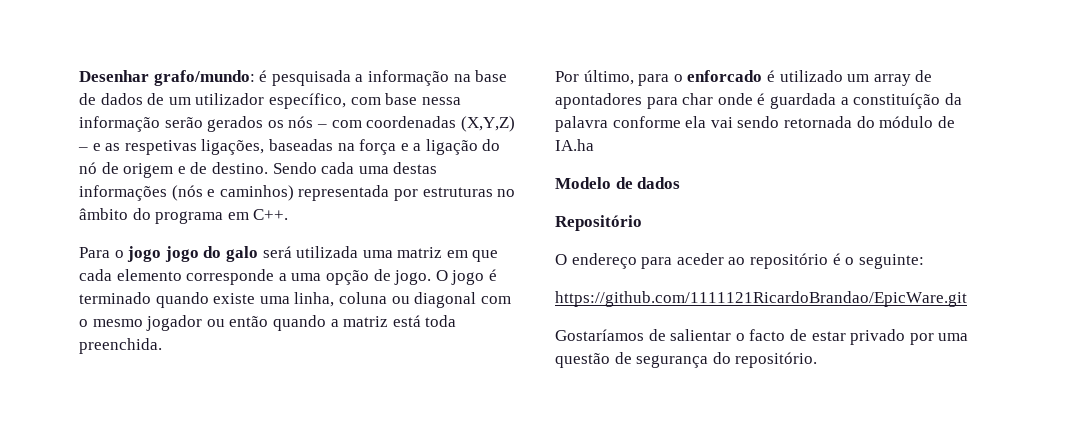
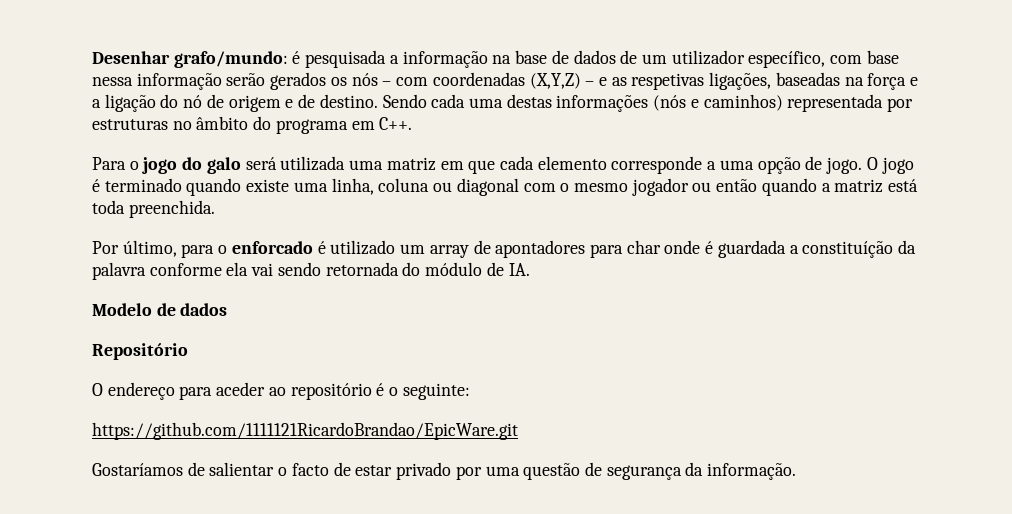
- Para o jogo jogo do galo será utilizada uma matriz em que cada elemento corresponde a uma opção de jogo.
+ Para o jogo do galo será utilizada uma matriz em que cada elemento corresponde a uma opção de jogo.
- Por último, para o enforcado é utilizado um array de apontadores para char onde é guardada a constituíção da palavra conforme ela vai sendo retornada do módulo de IA.ha
+ Por último, para o enforcado é utilizado um array de apontadores para char onde é guardada a constituíção da palavra conforme ela vai sendo retornada do módulo de IA.
- Gostaríamos de salientar o facto de estar privado por uma questão de segurança do repositório.
+ Gostaríamos de salientar o facto de estar privado por uma questão de segurança da informação.

